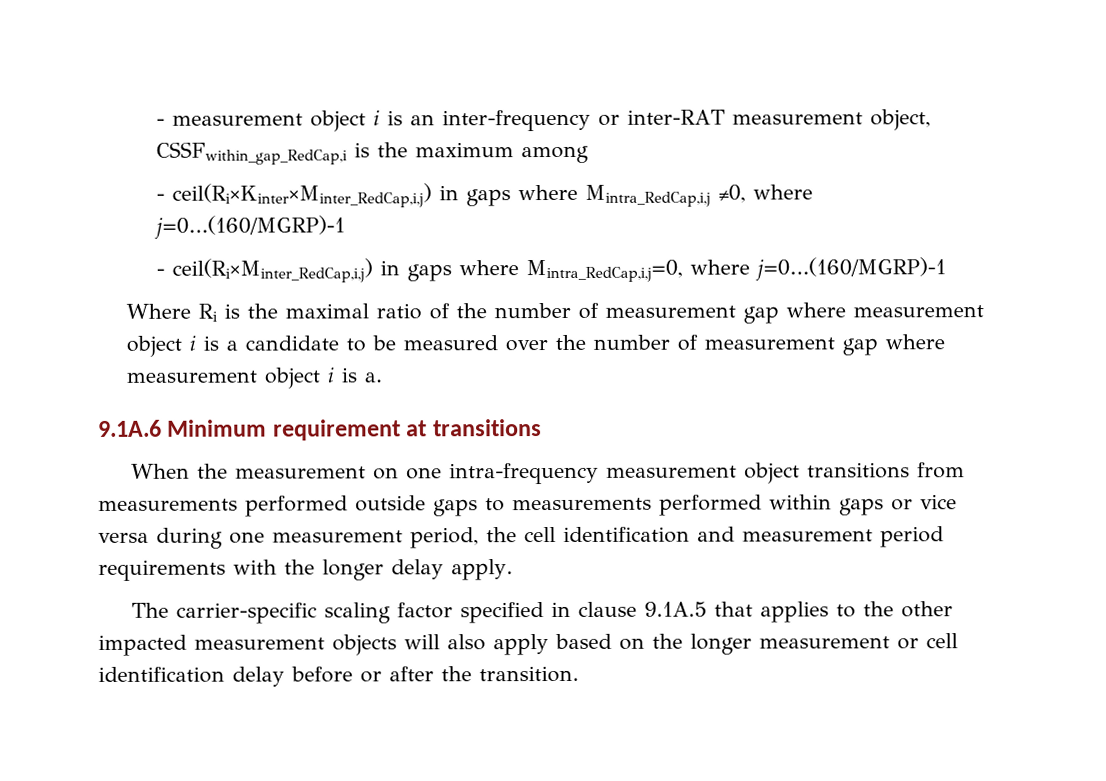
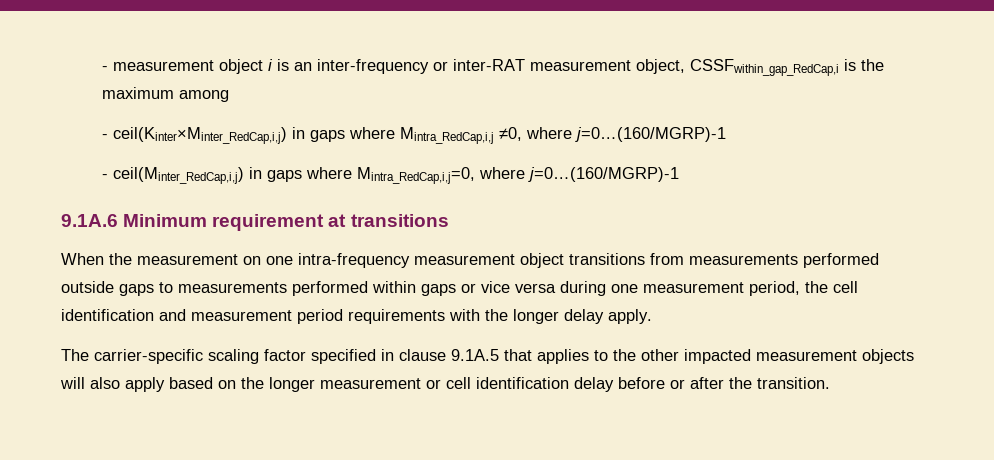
- - ceil(Ri×Kinter×Minter_RedCap,i,j) in gaps where Mintra_RedCap,i,j ≠0, where j=0…(160/MGRP)-1
+ - ceil(Kinter×Minter_RedCap,i,j) in gaps where Mintra_RedCap,i,j ≠0, where j=0…(160/MGRP)-1
- - ceil(Ri×Minter_RedCap,i,j) in gaps where Mintra_RedCap,i,j=0, where j=0…(160/MGRP)-1
+ - ceil(Minter_RedCap,i,j) in gaps where Mintra_RedCap,i,j=0, where j=0…(160/MGRP)-1
- Where Ri is the maximal ratio of the number of measurement gap where measurement object i is a candidate to be measured over the number of measurement gap where measurement object i is a.

